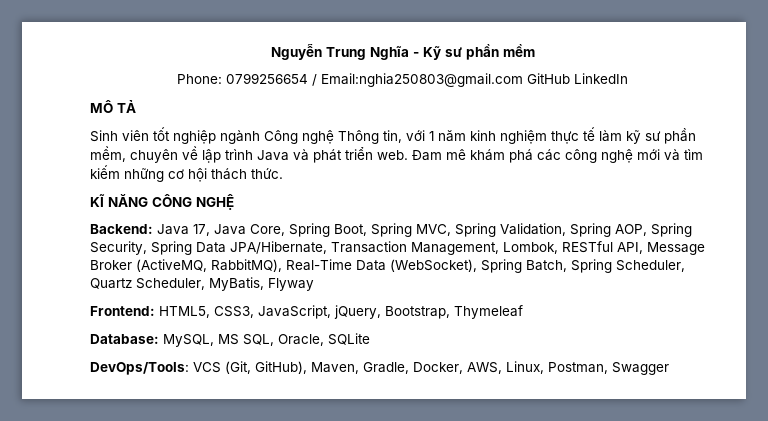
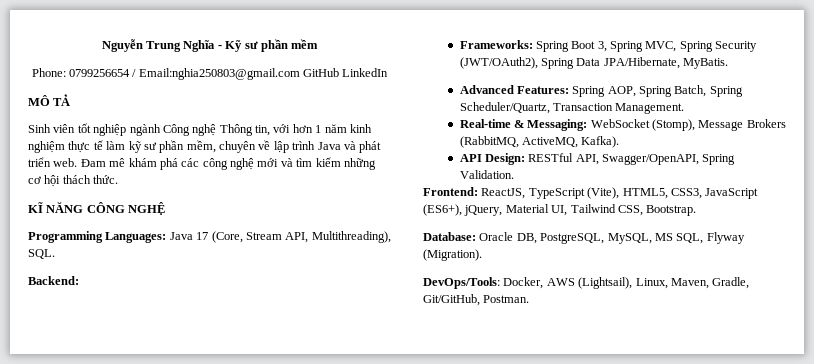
- Sinh viên tốt nghiệp ngành Công nghệ Thông tin, với 1 năm kinh nghiệm thực tế làm kỹ sư phần mềm, chuyên về lập trình Java và phát triển web.
+ Sinh viên tốt nghiệp ngành Công nghệ Thông tin, với hơn 1 năm kinh nghiệm thực tế làm kỹ sư phần mềm, chuyên về lập trình Java và phát triển web.
- Backend: Java 17, Java Core, Spring Boot, Spring MVC, Spring Validation, Spring AOP, Spring Security, Spring Data JPA/Hibernate, Transaction Management, Lombok, RESTful API, Message Broker (ActiveMQ, RabbitMQ), Real-Time Data (WebSocket), Spring Batch, Spring Scheduler, Quartz Scheduler, MyBatis, Flyway
- Frontend: HTML5, CSS3, JavaScript, jQuery, Bootstrap, Thymeleaf
- Database: MySQL, MS SQL, Oracle, SQLite
+ Programming Languages: Java 17 (Core, Stream API, Multithreading), SQL.
+ Backend:
+ Frameworks: Spring Boot 3, Spring MVC, Spring Security (JWT/OAuth2), Spring Data JPA/Hibernate, MyBatis.
+ Advanced Features: Spring AOP, Spring Batch, Spring Scheduler/Quartz, Transaction Management.
+ Real-time & Messaging: WebSocket (Stomp), Message Brokers (RabbitMQ, ActiveMQ, Kafka).
+ API Design: RESTful API, Swagger/OpenAPI, Spring Validation.
+ Frontend: ReactJS, TypeScript (Vite), HTML5, CSS3, JavaScript (ES6+), jQuery, Material UI, Tailwind CSS, Bootstrap.
+ Database: Oracle DB, PostgreSQL, MySQL, MS SQL, Flyway (Migration).
- DevOps/Tools: VCS (Git, GitHub), Maven, Gradle, Docker, AWS, Linux, Postman, Swagger
+ DevOps/Tools: Docker, AWS (Lightsail), Linux, Maven, Gradle, Git/GitHub, Postman.

